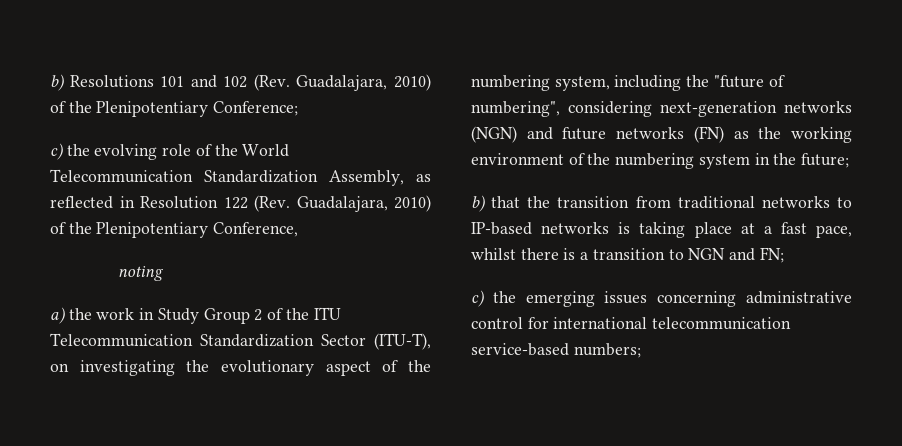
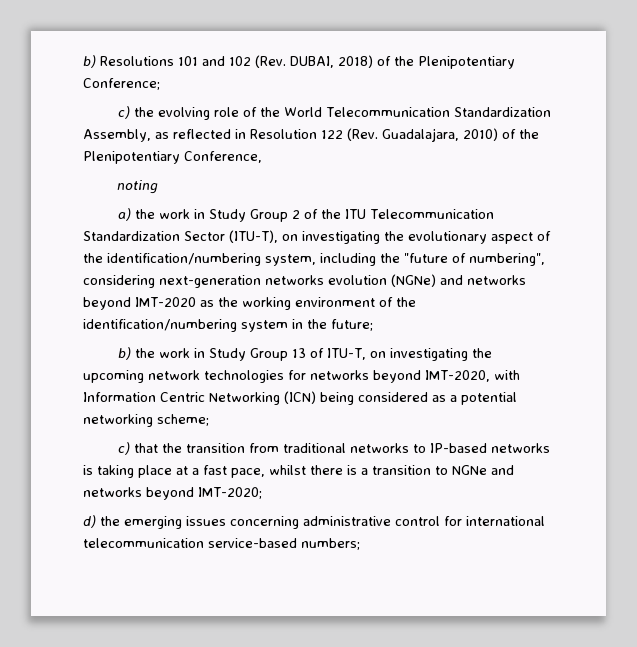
- b) Resolutions 101 and 102 (Rev. Guadalajara, 2010) of the Plenipotentiary Conference;
+ b) Resolutions 101 and 102 (Rev. DUBAI, 2018) of the Plenipotentiary Conference;
- a) the work in Study Group 2 of the ITU Telecommunication Standardization Sector (ITU-T), on investigating the evolutionary aspect of the numbering system, including the "future of numbering", considering next-generation networks (NGN) and future networks (FN) as the working environment of the numbering system in the future;
+ a) the work in Study Group 2 of the ITU Telecommunication Standardization Sector (ITU-T), on investigating the evolutionary aspect of the identification/numbering system, including the "future of numbering", considering next-generation networks evolution (NGNe) and networks beyond IMT-2020 as the working environment of the identification/numbering system in the future;
- b) that the transition from traditional networks to IP-based networks is taking place at a fast pace, whilst there is a transition to NGN and FN;
- c) the emerging issues concerning administrative control for international telecommunication service-based numbers;
+ b) the work in Study Group 13 of ITU-T, on investigating the upcoming network technologies for networks beyond IMT-2020, with Information Centric Networking (ICN) being considered as a potential networking scheme;
+ c) that the transition from traditional networks to IP-based networks is taking place at a fast pace, whilst there is a transition to NGNe and networks beyond IMT-2020;
+ d) the emerging issues concerning administrative control for international telecommunication service-based numbers;

